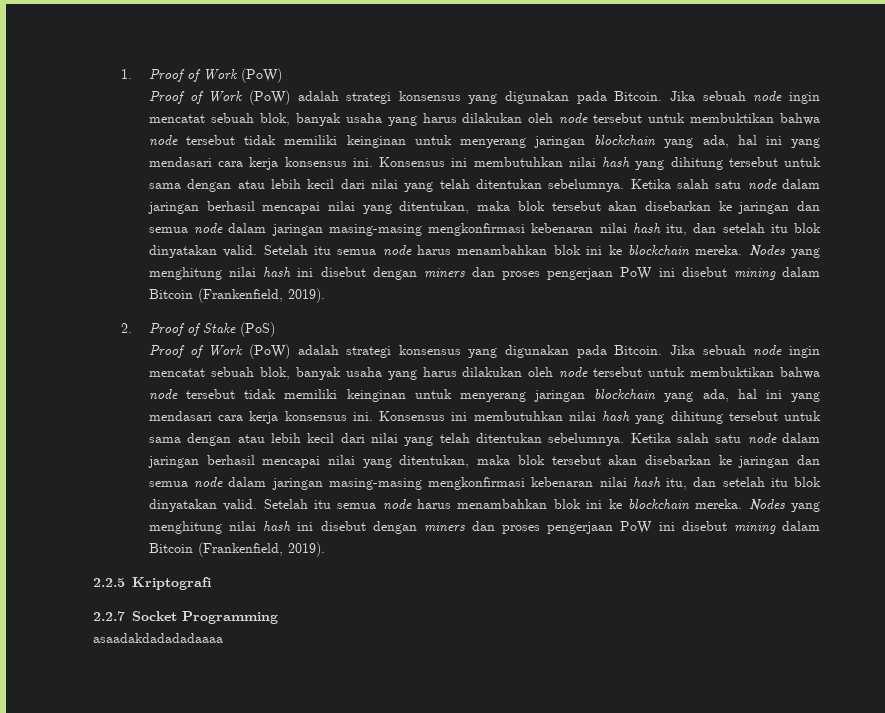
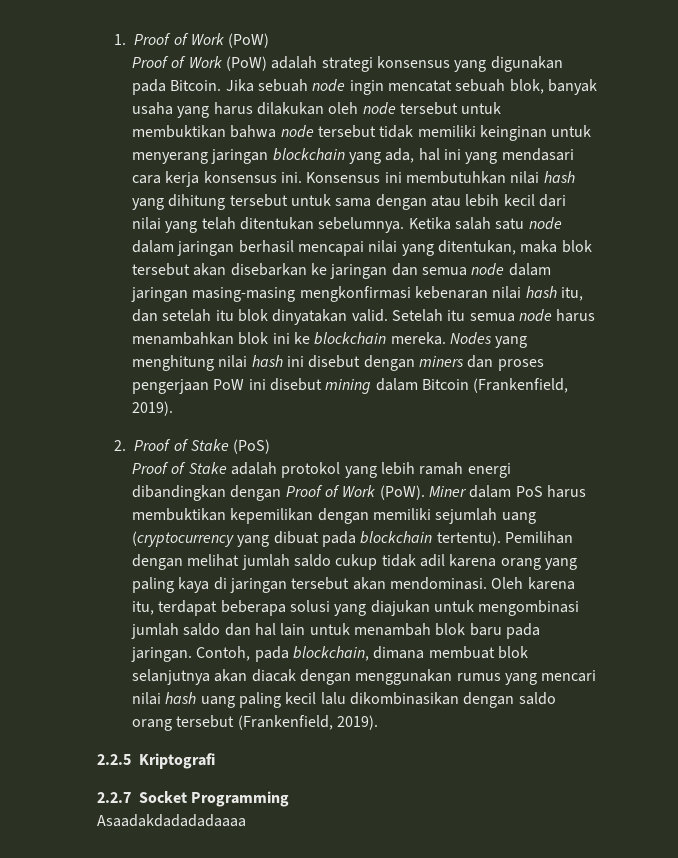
  2. Proof of Stake (PoS)
- Proof of Work (PoW) adalah strategi konsensus yang digunakan pada Bitcoin. Jika sebuah node ingin mencatat sebuah blok, banyak usaha yang harus dilakukan oleh node tersebut untuk membuktikan bahwa node tersebut tidak memiliki keinginan untuk menyerang jaringan blockchain yang ada, hal ini yang mendasari cara kerja konsensus ini. Konsensus ini membutuhkan nilai hash yang dihitung tersebut untuk sama dengan atau lebih kecil dari nilai yang telah ditentukan sebelumnya. Ketika salah satu node dalam jaringan berhasil mencapai nilai yang ditentukan, maka blok tersebut akan disebarkan ke jaringan dan semua node dalam jaringan masing-masing mengkonfirmasi kebenaran nilai hash itu, dan setelah itu blok dinyatakan valid. Setelah itu semua node harus menambahkan blok ini ke blockchain mereka. Nodes yang menghitung nilai hash ini disebut dengan miners dan proses pengerjaan PoW ini disebut mining dalam Bitcoin (Frankenfield, 2019).
+ Proof of Stake adalah protokol yang lebih ramah energi dibandingkan dengan Proof of Work (PoW). Miner dalam PoS harus membuktikan kepemilikan dengan memiliki sejumlah uang (cryptocurrency yang dibuat pada blockchain tertentu). Pemilihan dengan melihat jumlah saldo cukup tidak adil karena orang yang paling kaya di jaringan tersebut akan mendominasi. Oleh karena itu, terdapat beberapa solusi yang diajukan untuk mengombinasi jumlah saldo dan hal lain untuk menambah blok baru pada jaringan. Contoh, pada blockchain, dimana membuat blok selanjutnya akan diacak dengan menggunakan rumus yang mencari nilai hash uang paling kecil lalu dikombinasikan dengan saldo orang tersebut (Frankenfield, 2019).
- asaadakdadadadaaaa
+ Asaadakdadadadaaaa

